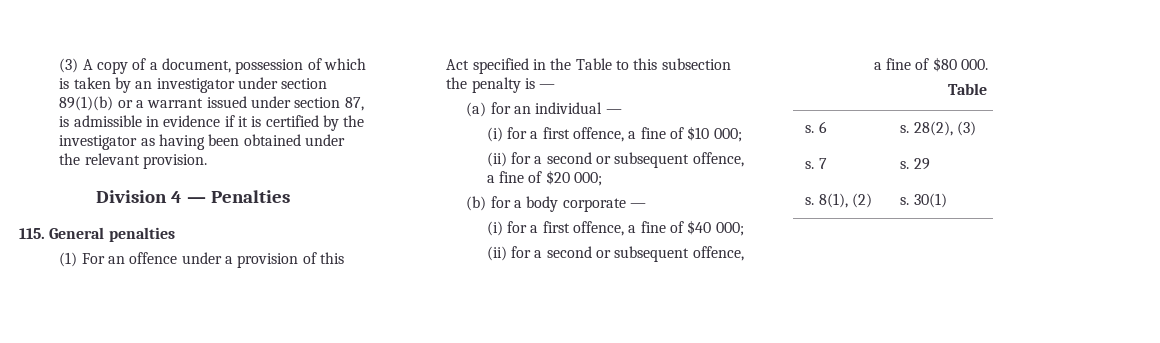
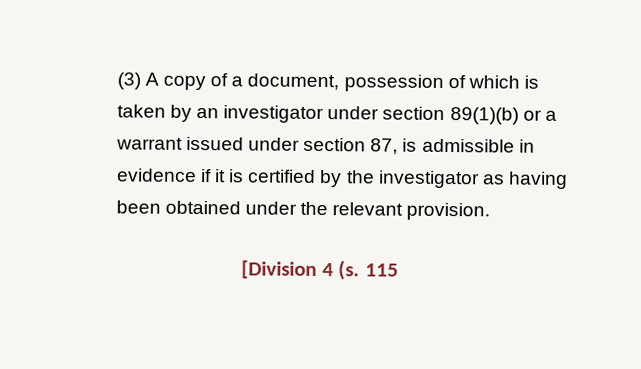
- Division 4 — Penalties
- 115. General penalties
- (1) For an offence under a provision of this Act specified in the Table to this subsection the penalty is —
- (a) for an individual —
- (i) for a first offence, a fine of $10 000;
- (ii) for a second or subsequent offence, a fine of $20 000;
- (b) for a body corporate —
- (i) for a first offence, a fine of $40 000;
- (ii) for a second or subsequent offence, a fine of $80 000.
- Table
- s. 6 | s. 28(2), (3)
- s. 7 | s. 29
- s. 8(1), (2) | s. 30(1)
+ [Division 4 (s. 115

